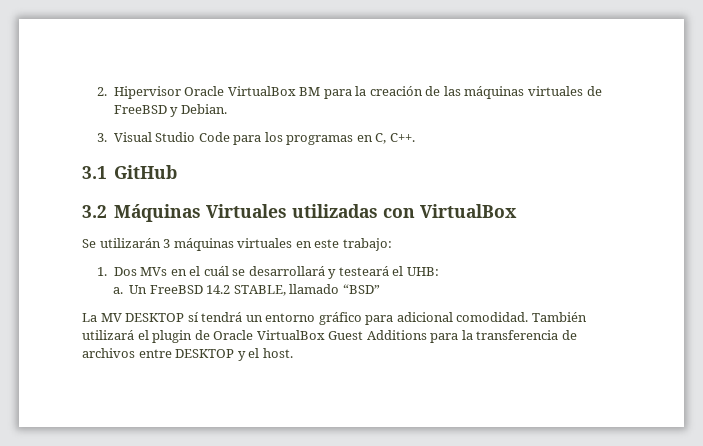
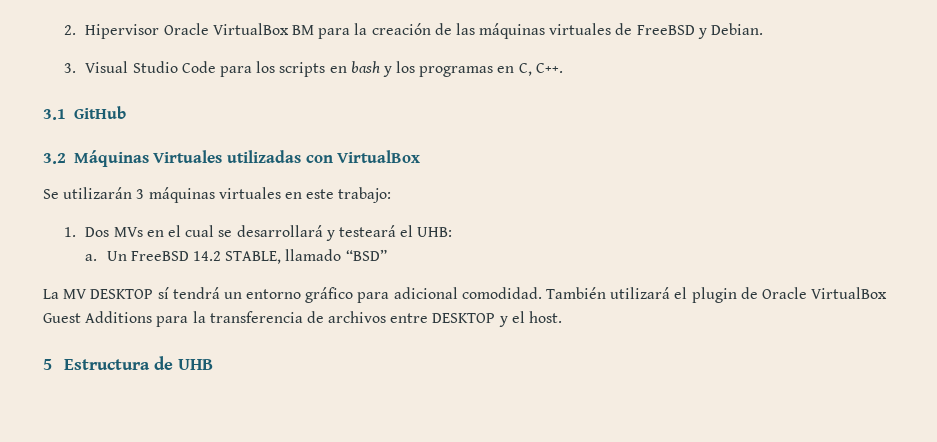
- 3. Visual Studio Code para los programas en C, C++.
+ 3. Visual Studio Code para los scripts en bash y los programas en C, C++.
- 1. Dos MVs en el cuál se desarrollará y testeará el UHB:
+ 1. Dos MVs en el cual se desarrollará y testeará el UHB:
+ 5 Estructura de UHB

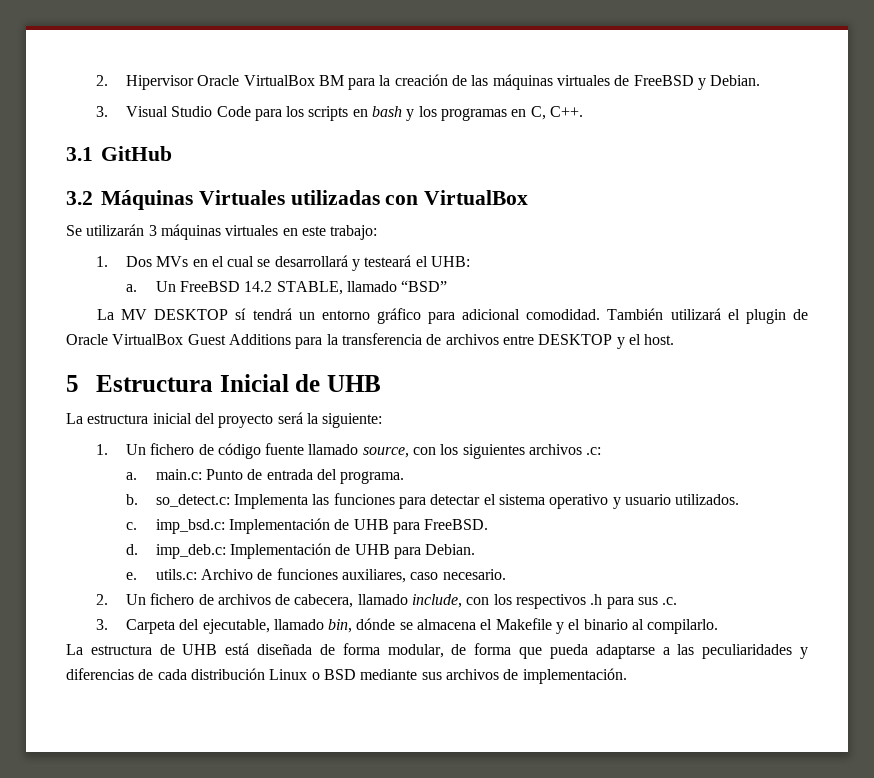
- 5 Estructura de UHB
+ 5 Estructura Inicial de UHB
+ La estructura inicial del proyecto será la siguiente:
+ 1. Un fichero de código fuente llamado source, con los siguientes archivos .c:
+ a. main.c: Punto de entrada del programa.
+ b. so_detect.c: Implementa las funciones para detectar el sistema operativo y usuario utilizados.
+ c. imp_bsd.c: Implementación de UHB para FreeBSD.
+ d. imp_deb.c: Implementación de UHB para Debian.
+ e. utils.c: Archivo de funciones auxiliares, caso necesario.
+ 2. Un fichero de archivos de cabecera, llamado include, con los respectivos .h para sus .c.
+ 3. Carpeta del ejecutable, llamado bin, dónde se almacena el Makefile y el binario al compilarlo.
+ La estructura de UHB está diseñada de forma modular, de forma que pueda adaptarse a las peculiaridades y diferencias de cada distribución Linux o BSD mediante sus archivos de implementación.

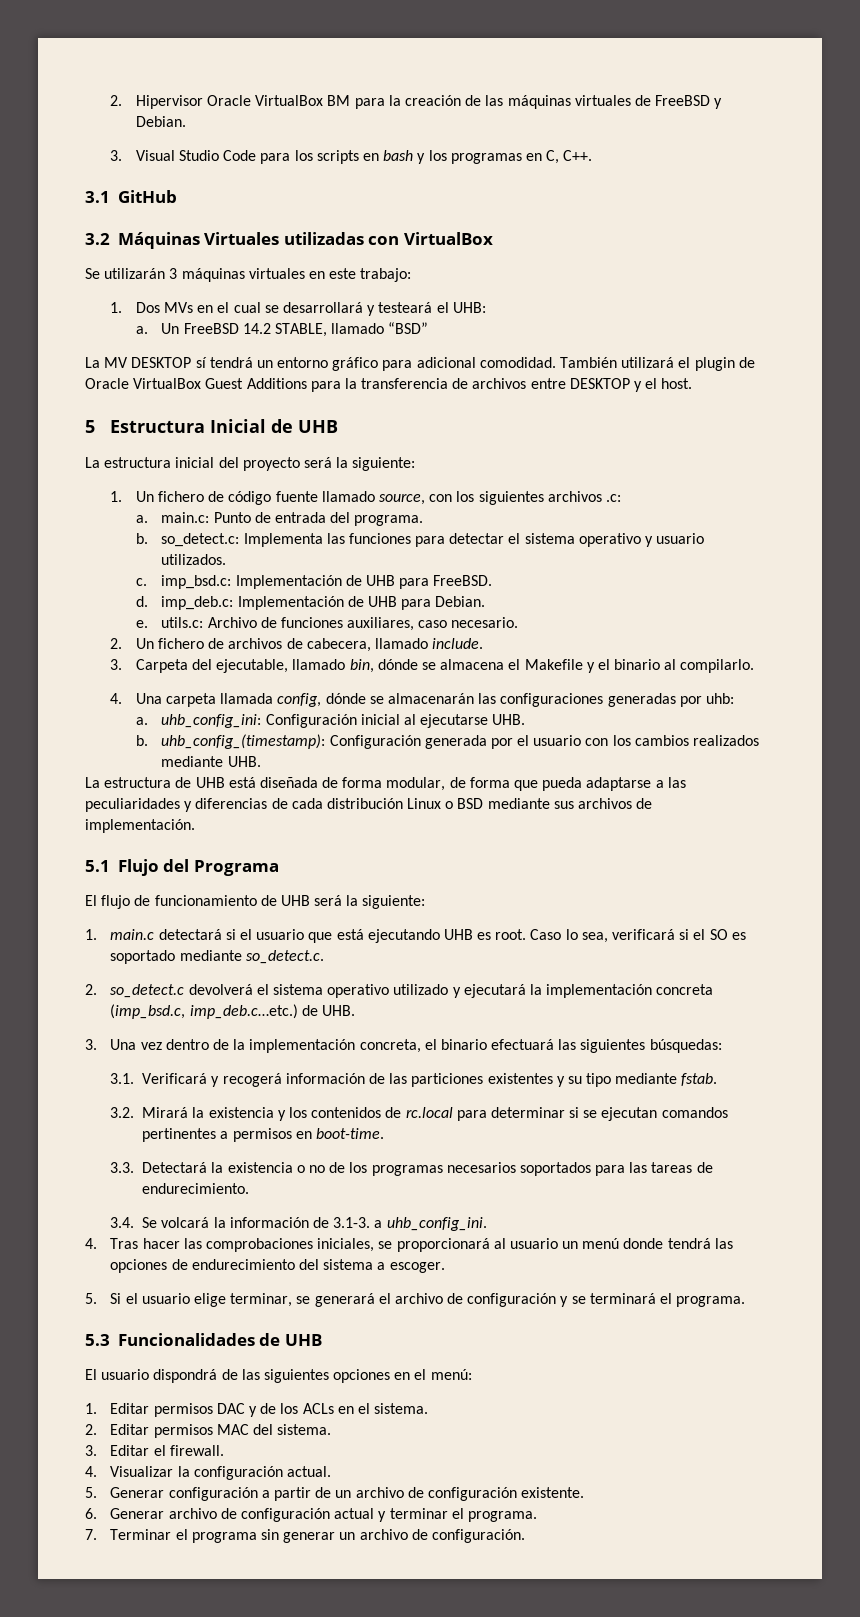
- 2. Un fichero de archivos de cabecera, llamado include, con los respectivos .h para sus .c.
+ 2. Un fichero de archivos de cabecera, llamado include.
+ 4. Una carpeta llamada config, dónde se almacenarán las configuraciones generadas por uhb:
+ a. uhb_config_ini: Configuración inicial al ejecutarse UHB.
+ b. uhb_config_(timestamp): Configuración generada por el usuario con los cambios realizados mediante UHB.
+ 5.1 Flujo del Programa
+ El flujo de funcionamiento de UHB será la siguiente:
+ 1. main.c detectará si el usuario que está ejecutando UHB es root. Caso lo sea, verificará si el SO es soportado mediante so_detect.c.
+ 2. so_detect.c devolverá el sistema operativo utilizado y ejecutará la implementación concreta (imp_bsd.c, imp_deb.c…etc.) de UHB.
+ 3. Una vez dentro de la implementación concreta, el binario efectuará las siguientes búsquedas:
+ 3.1. Verificará y recogerá información de las particiones existentes y su tipo mediante fstab.
+ 3.2. Mirará la existencia y los contenidos de rc.local para determinar si se ejecutan comandos pertinentes a permisos en boot-time.
+ 3.3. Detectará la existencia o no de los programas necesarios soportados para las tareas de endurecimiento.
+ 3.4. Se volcará la información de 3.1-3. a uhb_config_ini.
+ 4. Tras hacer las comprobaciones iniciales, se proporcionará al usuario un menú donde tendrá las opciones de endurecimiento del sistema a escoger.
+ 5. Si el usuario elige terminar, se generará el archivo de configuración y se terminará el programa.
+ 5.3 Funcionalidades de UHB
+ El usuario dispondrá de las siguientes opciones en el menú:
+ 1. Editar permisos DAC y de los ACLs en el sistema.
+ 2. Editar permisos MAC del sistema.
+ 3. Editar el firewall.
+ 4. Visualizar la configuración actual.
+ 5. Generar configuración a partir de un archivo de configuración existente.
+ 6. Generar archivo de configuración actual y terminar el programa.
+ 7. Terminar el programa sin generar un archivo de configuración.

